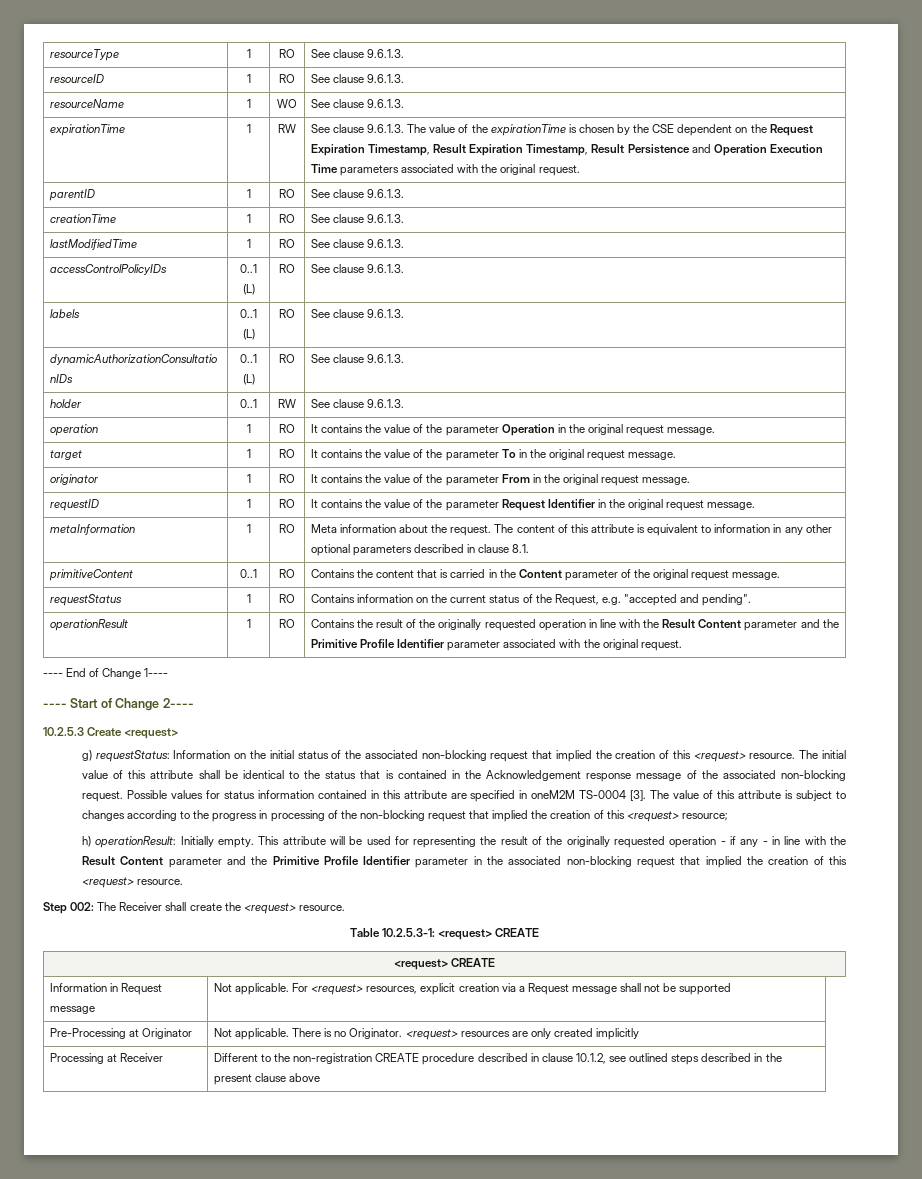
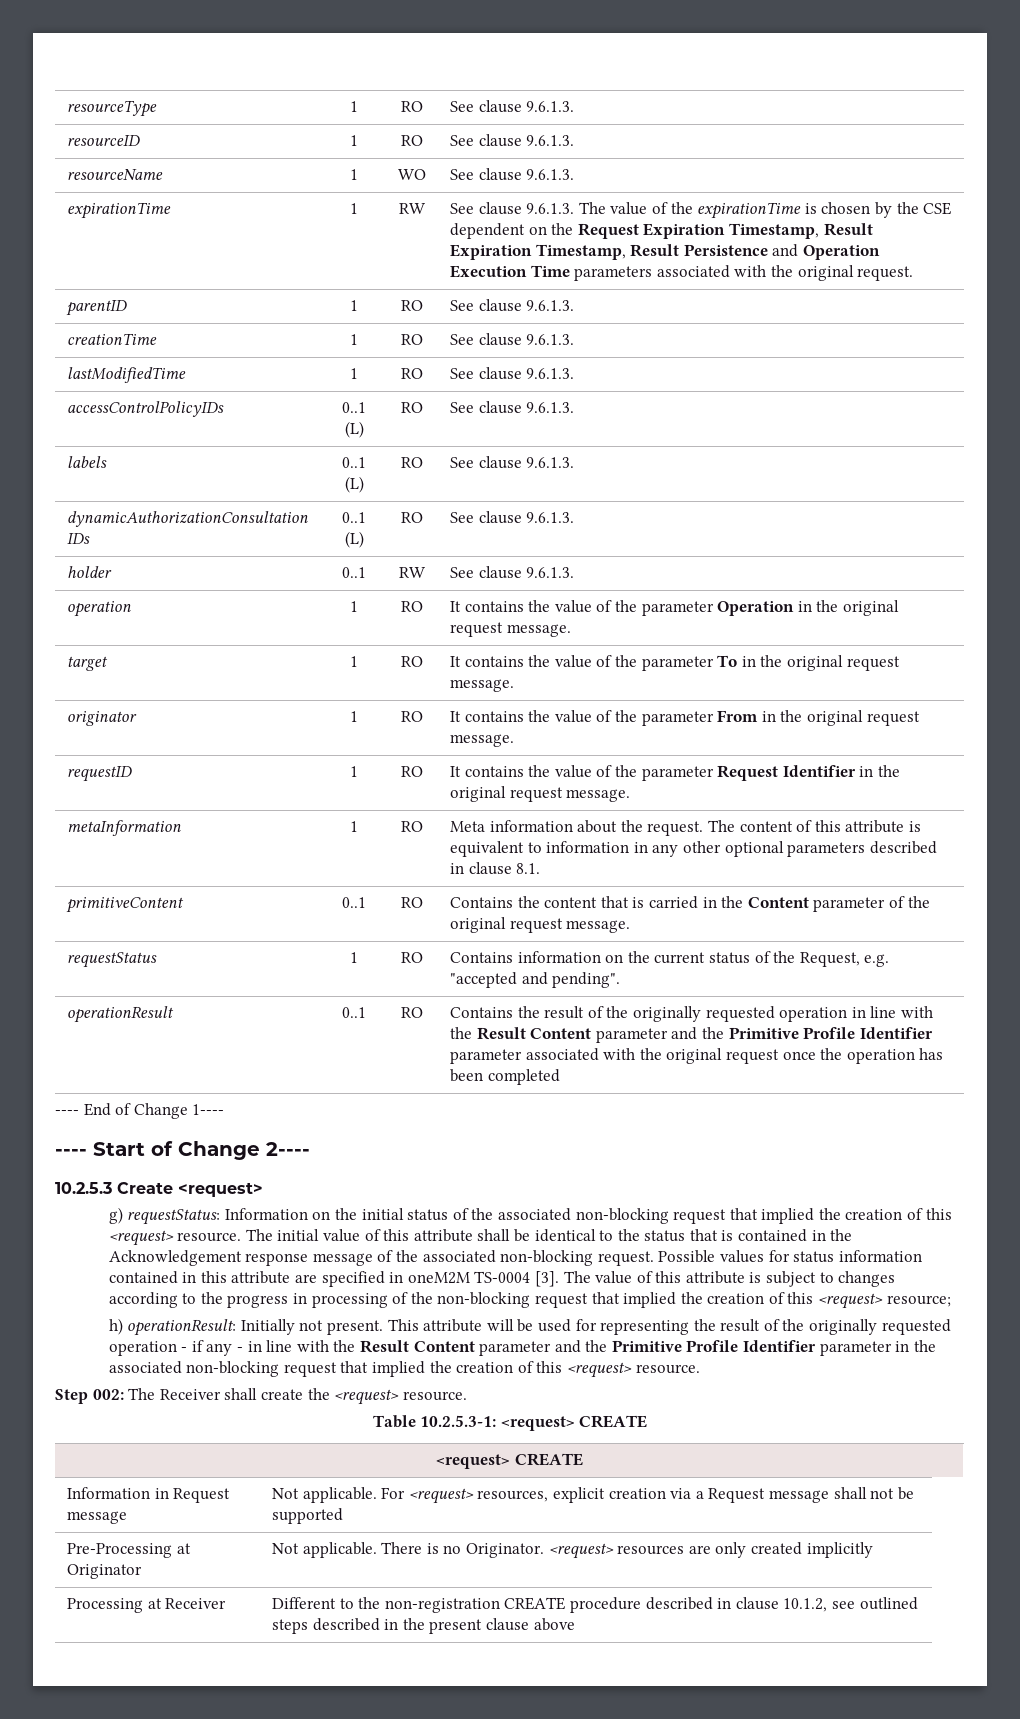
- operationResult | 1 | RO | Contains the result of the originally requested operation in line with the Result Content parameter and the Primitive Profile Identifier parameter associated with the original request.
+ operationResult | 0..1 | RO | Contains the result of the originally requested operation in line with the Result Content parameter and the Primitive Profile Identifier parameter associated with the original request once the operation has been completed
- h) operationResult: Initially empty.
+ h) operationResult: Initially not present.

